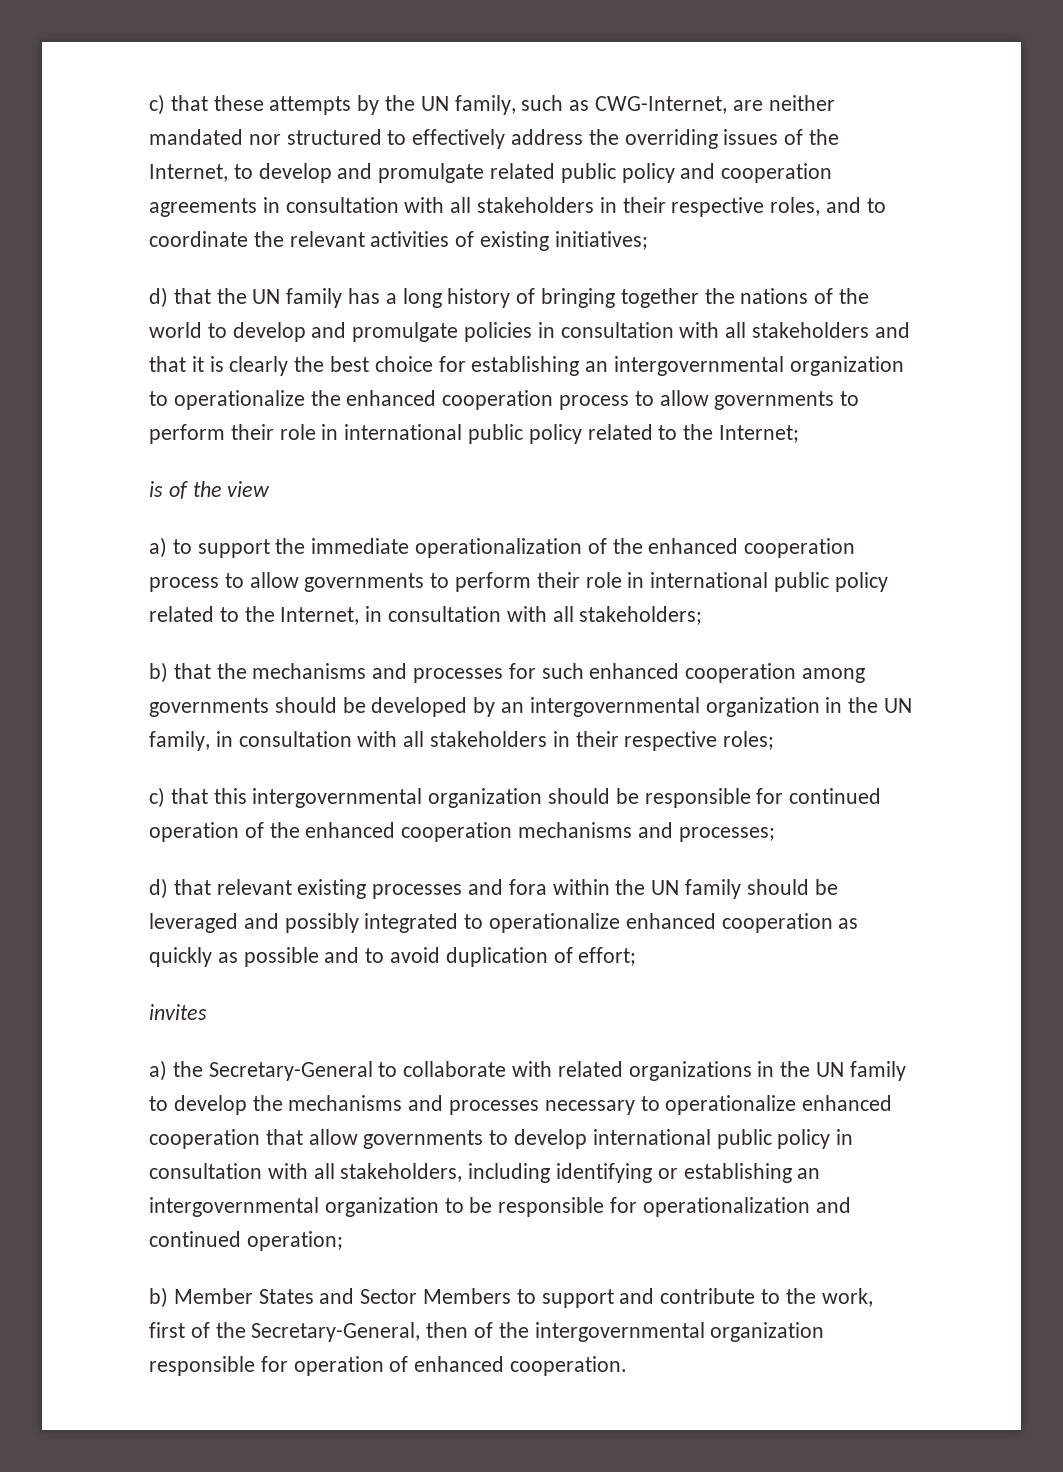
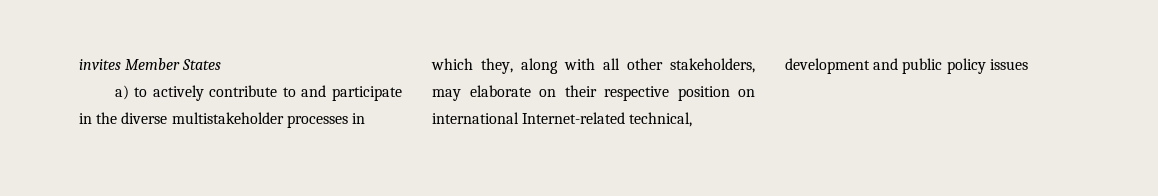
- c) that these attempts by the UN family, such as CWG-Internet, are neither mandated nor structured to effectively address the overriding issues of the Internet, to develop and promulgate related public policy and cooperation agreements in consultation with all stakeholders in their respective roles, and to coordinate the relevant activities of existing initiatives;
- d) that the UN family has a long history of bringing together the nations of the world to develop and promulgate policies in consultation with all stakeholders and that it is clearly the best choice for establishing an intergovernmental organization to operationalize the enhanced cooperation process to allow governments to perform their role in international public policy related to the Internet;
- is of the view
- a) to support the immediate operationalization of the enhanced cooperation process to allow governments to perform their role in international public policy related to the Internet, in consultation with all stakeholders;
- b) that the mechanisms and processes for such enhanced cooperation among governments should be developed by an intergovernmental organization in the UN family, in consultation with all stakeholders in their respective roles;
- c) that this intergovernmental organization should be responsible for continued operation of the enhanced cooperation mechanisms and processes;
- d) that relevant existing processes and fora within the UN family should be leveraged and possibly integrated to operationalize enhanced cooperation as quickly as possible and to avoid duplication of effort;
- invites
- a) the Secretary-General to collaborate with related organizations in the UN family to develop the mechanisms and processes necessary to operationalize enhanced cooperation that allow governments to develop international public policy in consultation with all stakeholders, including identifying or establishing an intergovernmental organization to be responsible for operationalization and continued operation;
- b) Member States and Sector Members to support and contribute to the work, first of the Secretary-General, then of the intergovernmental organization responsible for operation of enhanced cooperation.
+ invites Member States
+ a) to actively contribute to and participate in the diverse multistakeholder processes in which they, along with all other stakeholders, may elaborate on their respective position on international Internet-related technical, development and public policy issues

